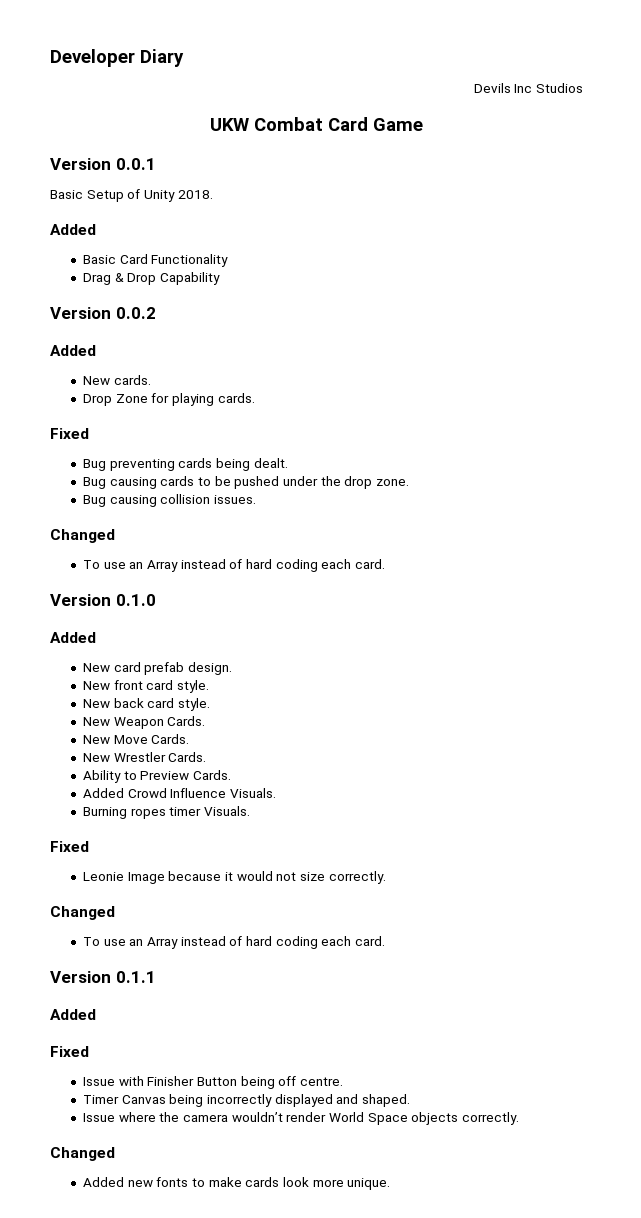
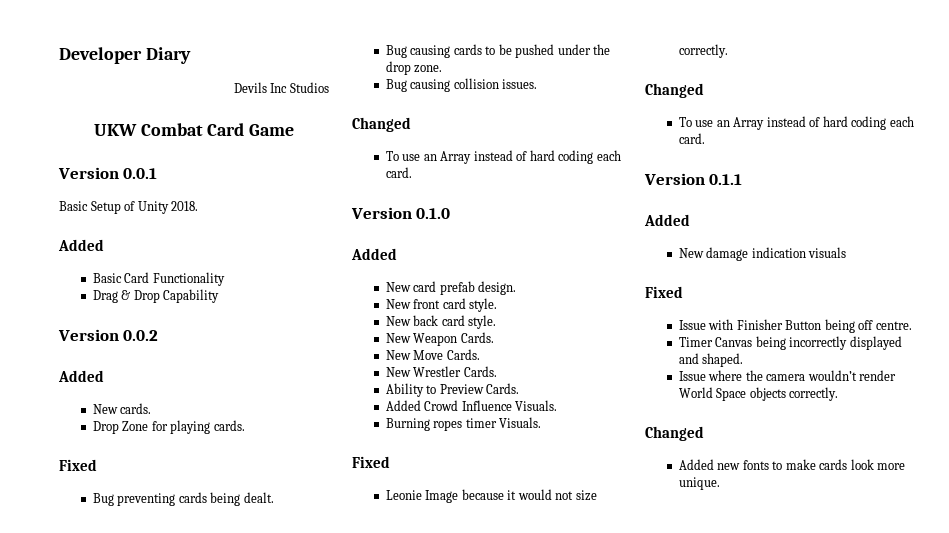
+ New damage indication visuals

